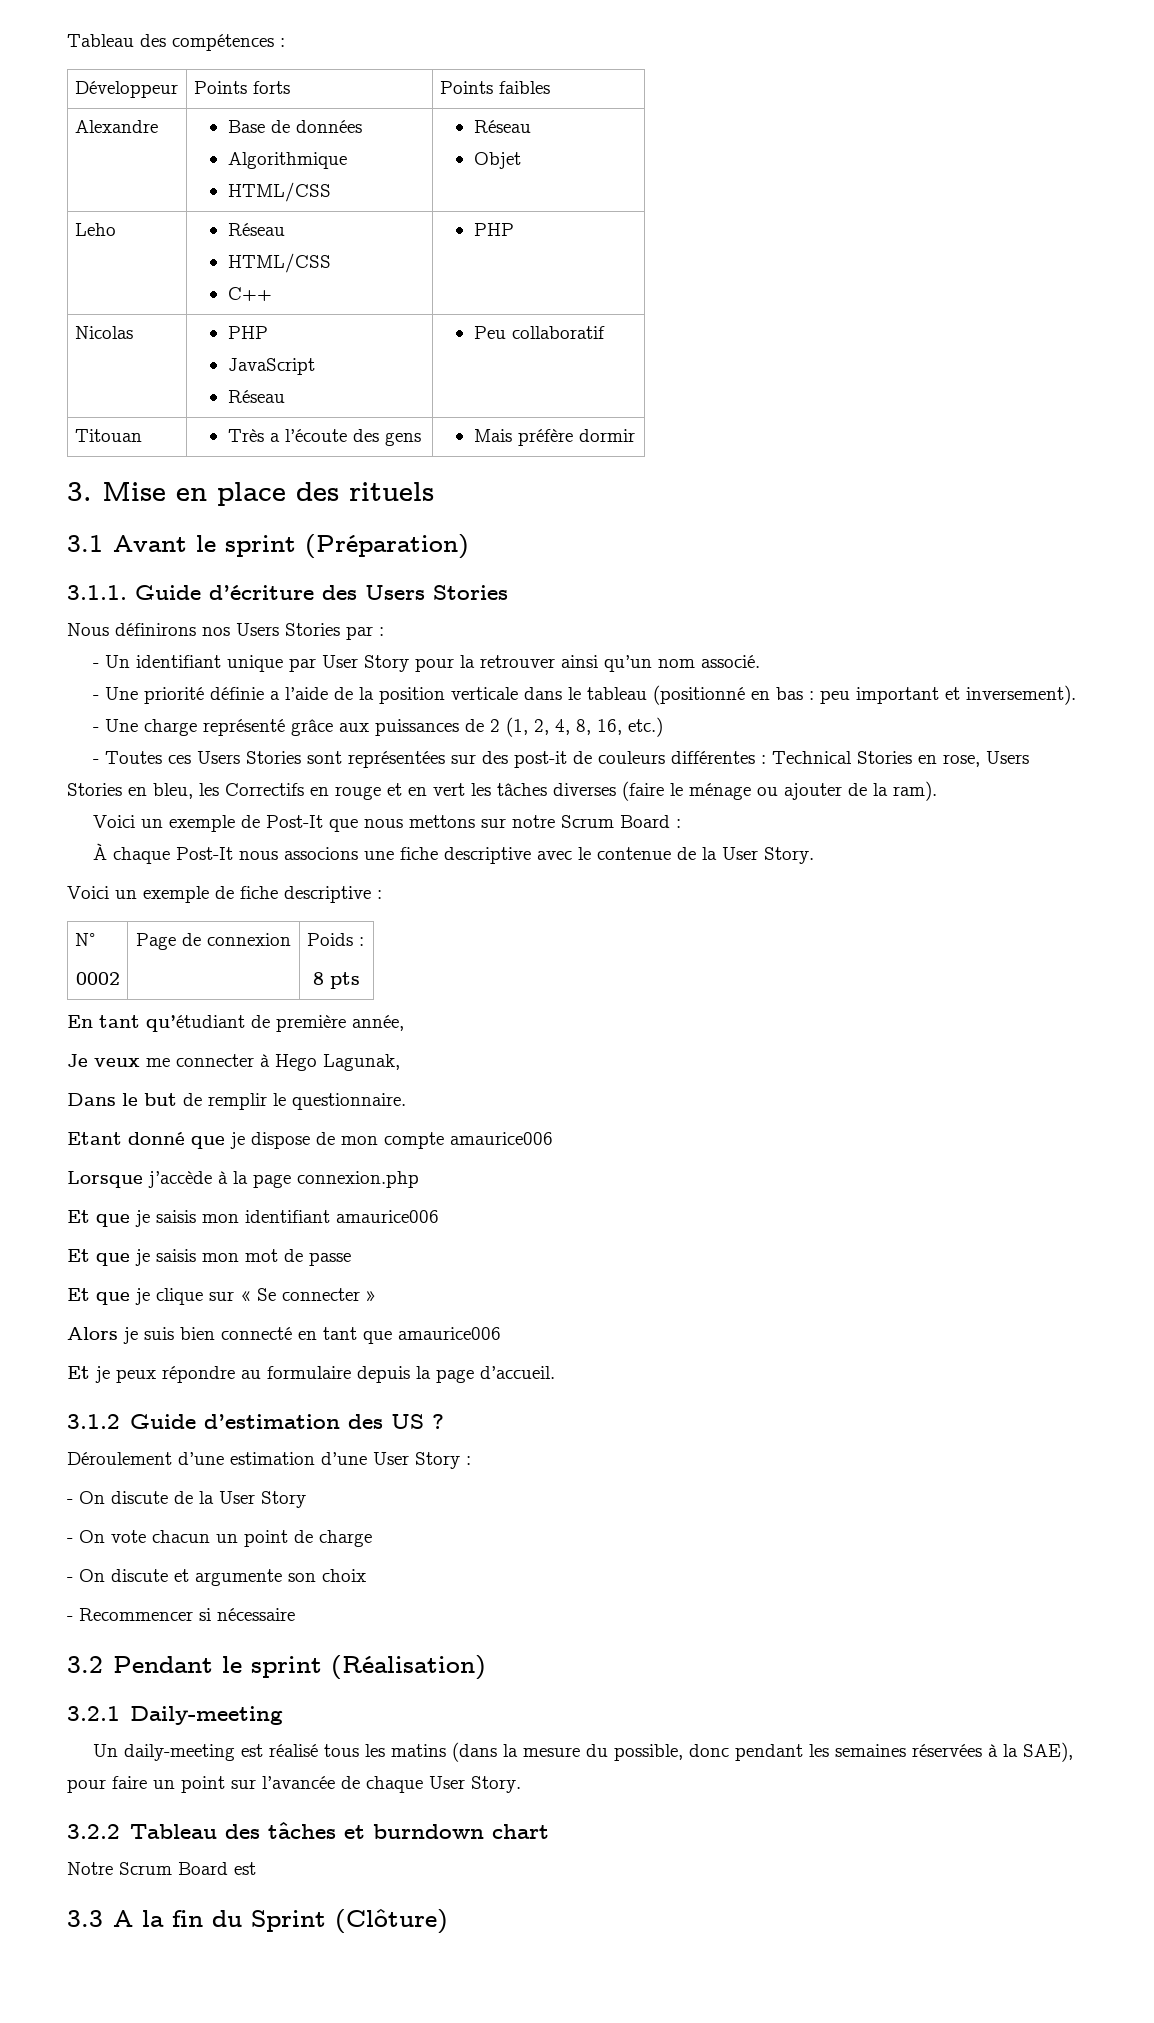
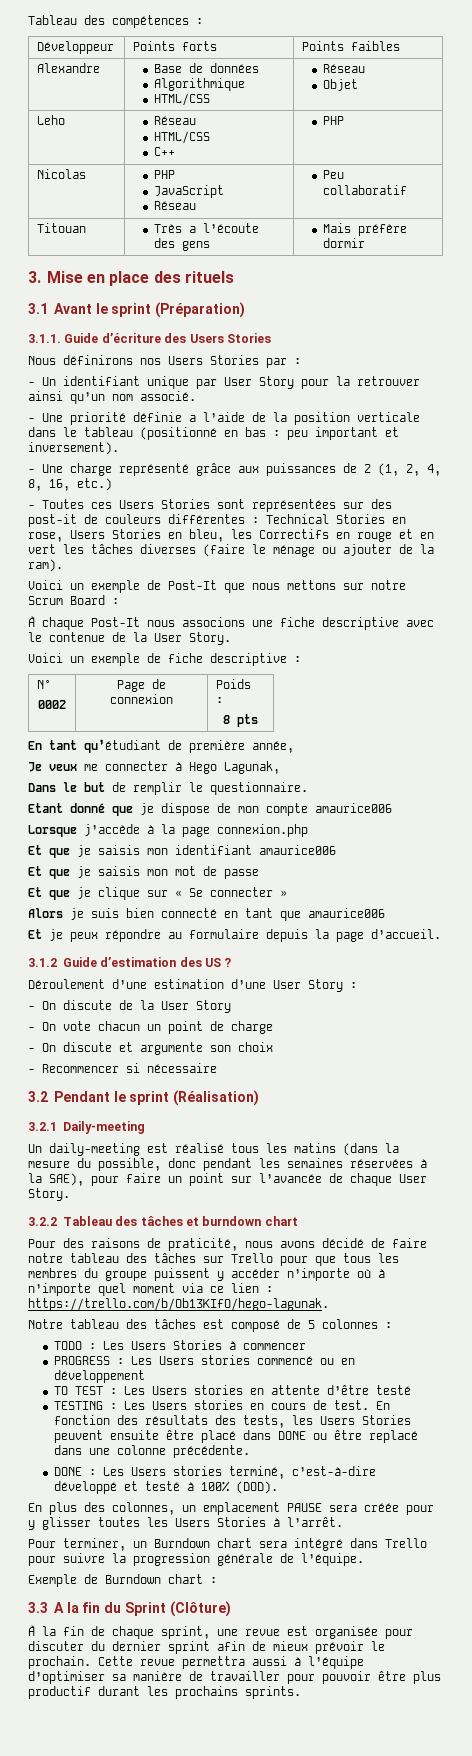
- Notre Scrum Board est
+ Pour des raisons de praticité, nous avons décidé de faire notre tableau des tâches sur Trello pour que tous les membres du groupe puissent y accéder n’importe où à n’importe quel moment via ce lien : https://trello.com/b/Ob13KIfO/hego-lagunak.
+ Notre tableau des tâches est composé de 5 colonnes :
+ TODO : Les Users Stories à commencer
+ PROGRESS : Les Users stories commencé ou en développement
+ TO TEST : Les Users stories en attente d’être testé
+ TESTING : Les Users stories en cours de test. En fonction des résultats des tests, les Users Stories peuvent ensuite être placé dans DONE ou être replacé dans une colonne précédente.
+ DONE : Les Users stories terminé, c’est-à-dire développé et testé à 100% (DOD).
+ En plus des colonnes, un emplacement PAUSE sera créée pour y glisser toutes les Users Stories à l’arrêt.
+ Pour terminer, un Burndown chart sera intégré dans Trello pour suivre la progression générale de l’équipe.
+ Exemple de Burndown chart :
+ À la fin de chaque sprint, une revue est organisée pour discuter du dernier sprint afin de mieux prévoir le prochain. Cette revue permettra aussi à l’équipe d’optimiser sa manière de travailler pour pouvoir être plus productif durant les prochains sprints.

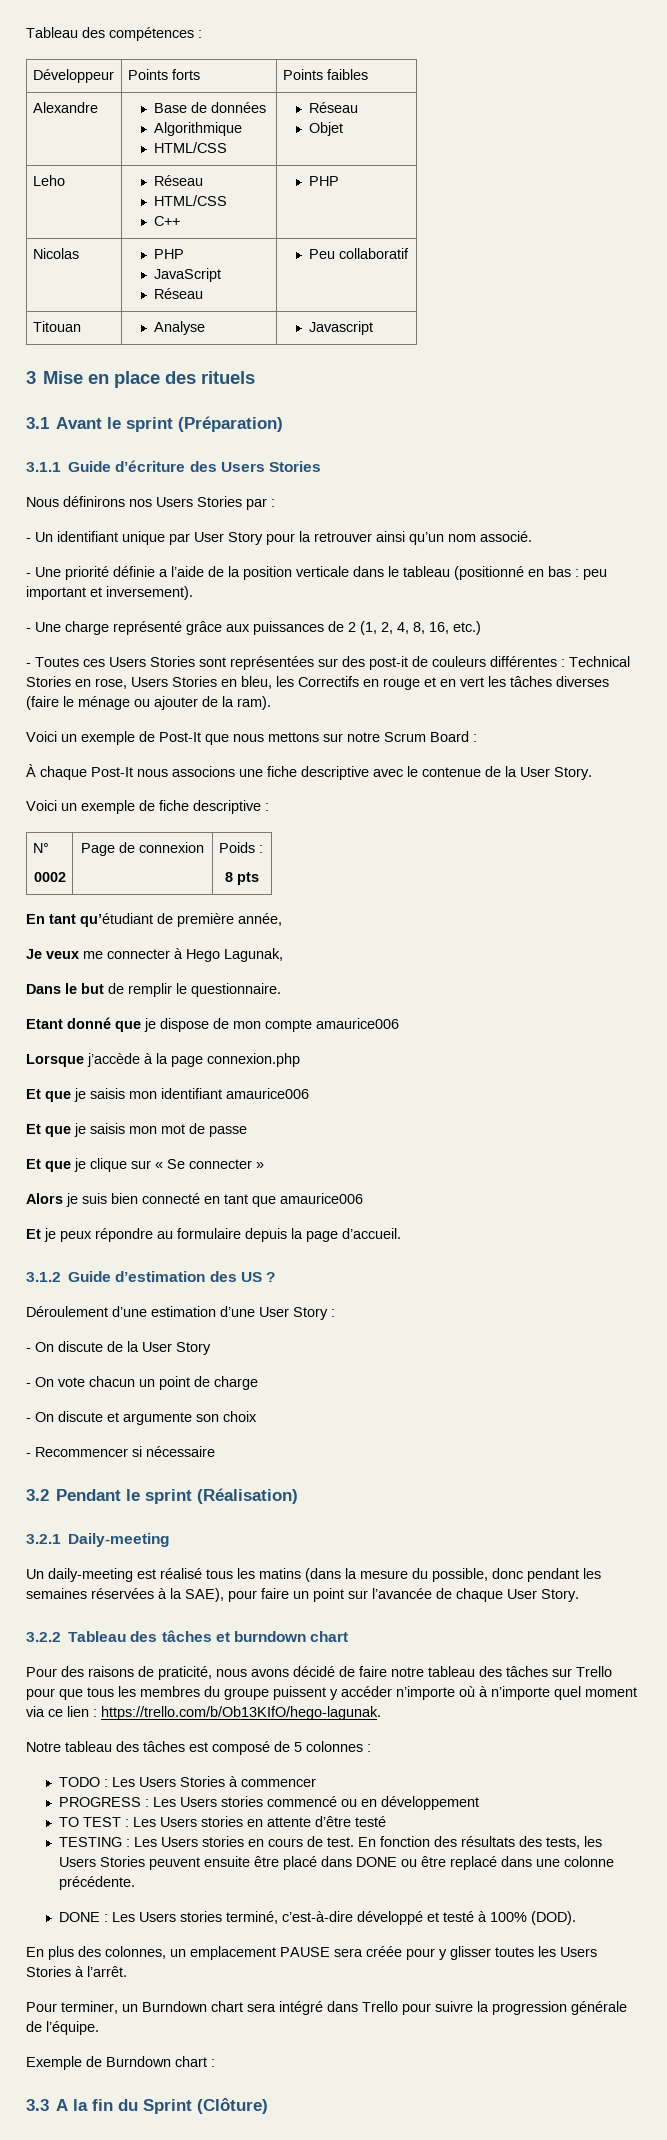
- Titouan | Très a l’écoute des gens | Mais préfère dormir
- 3. Mise en place des rituels
+ Titouan | Analyse | Javascript
+ 3 Mise en place des rituels
- 3.1.1. Guide d’écriture des Users Stories
+ 3.1.1 Guide d’écriture des Users Stories
- À la fin de chaque sprint, une revue est organisée pour discuter du dernier sprint afin de mieux prévoir le prochain. Cette revue permettra aussi à l’équipe d’optimiser sa manière de travailler pour pouvoir être plus productif durant les prochains sprints.

